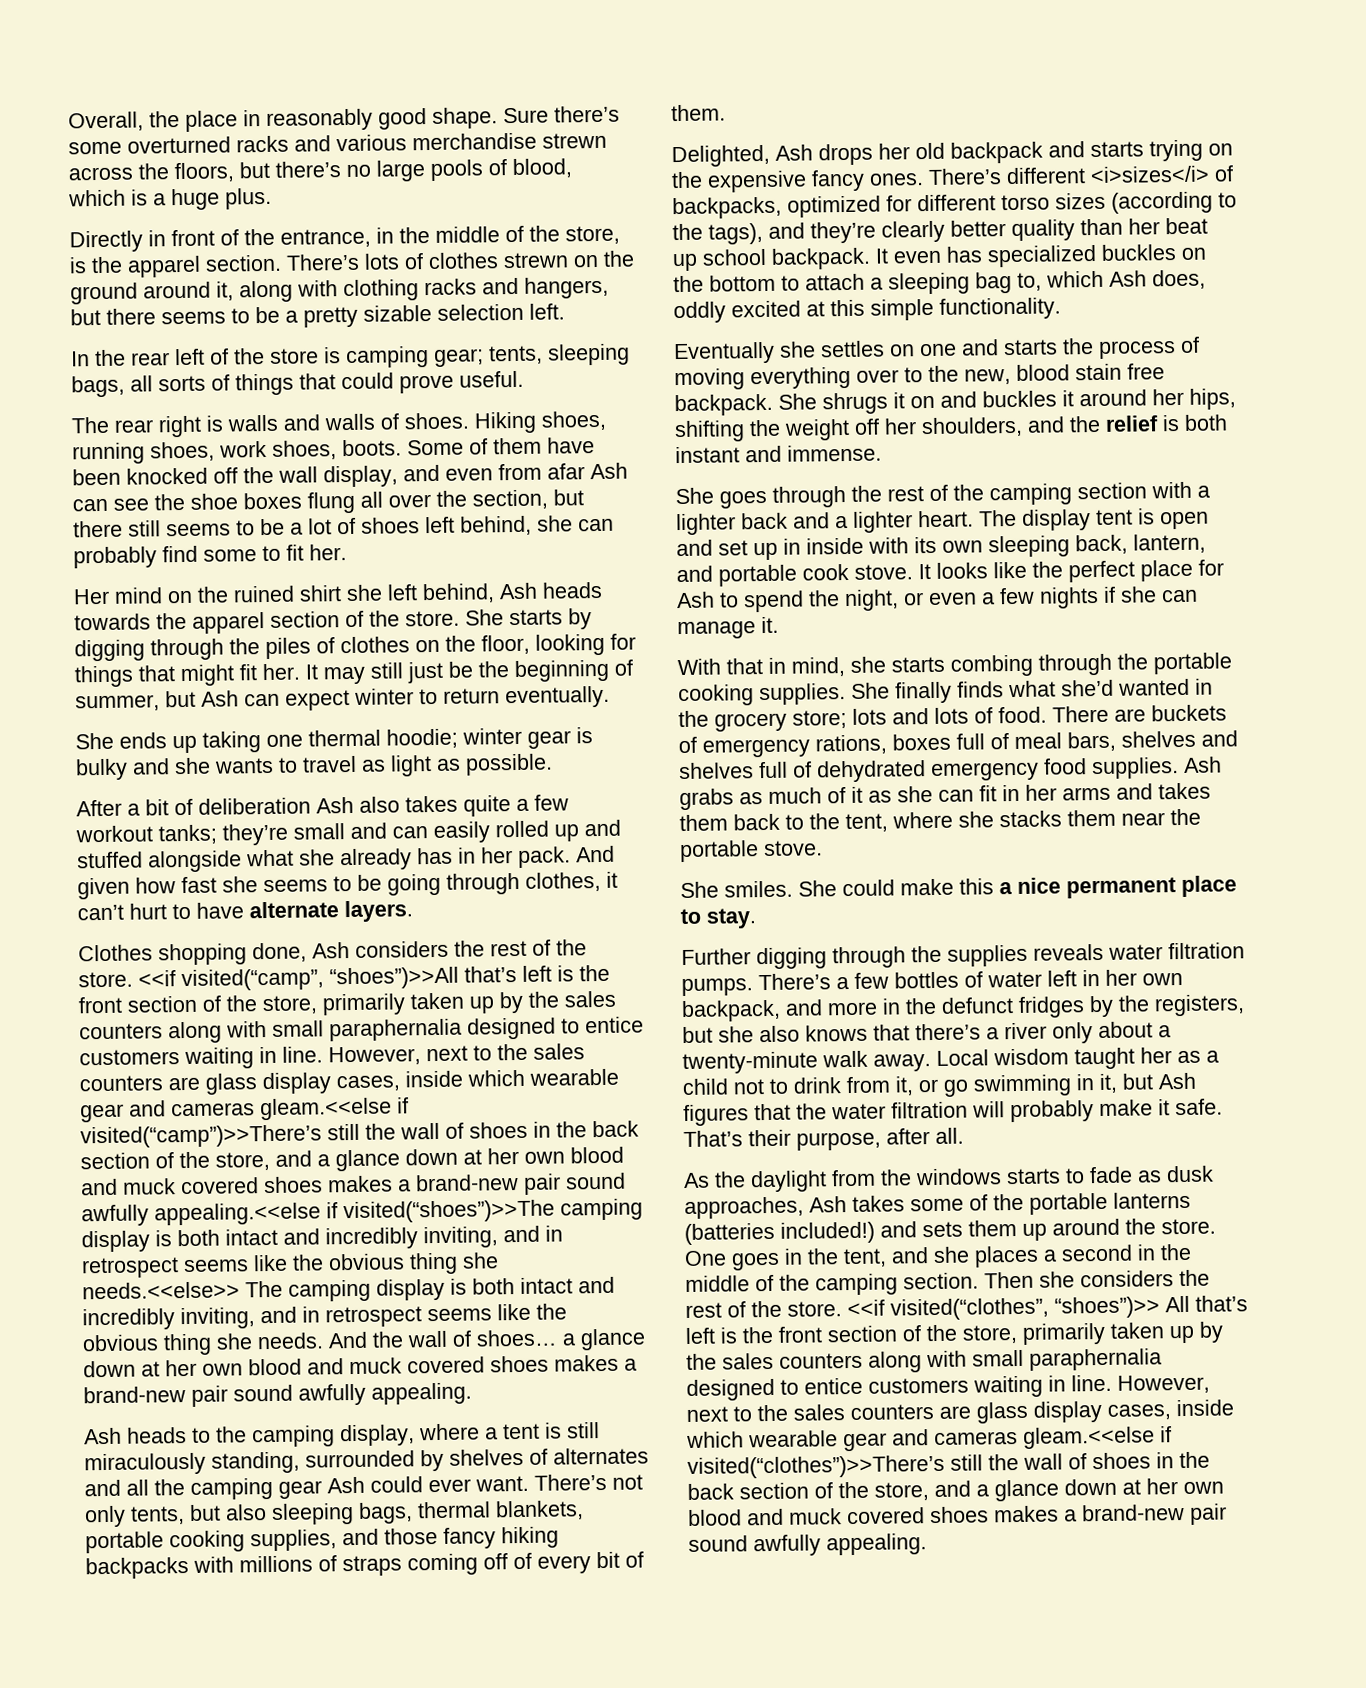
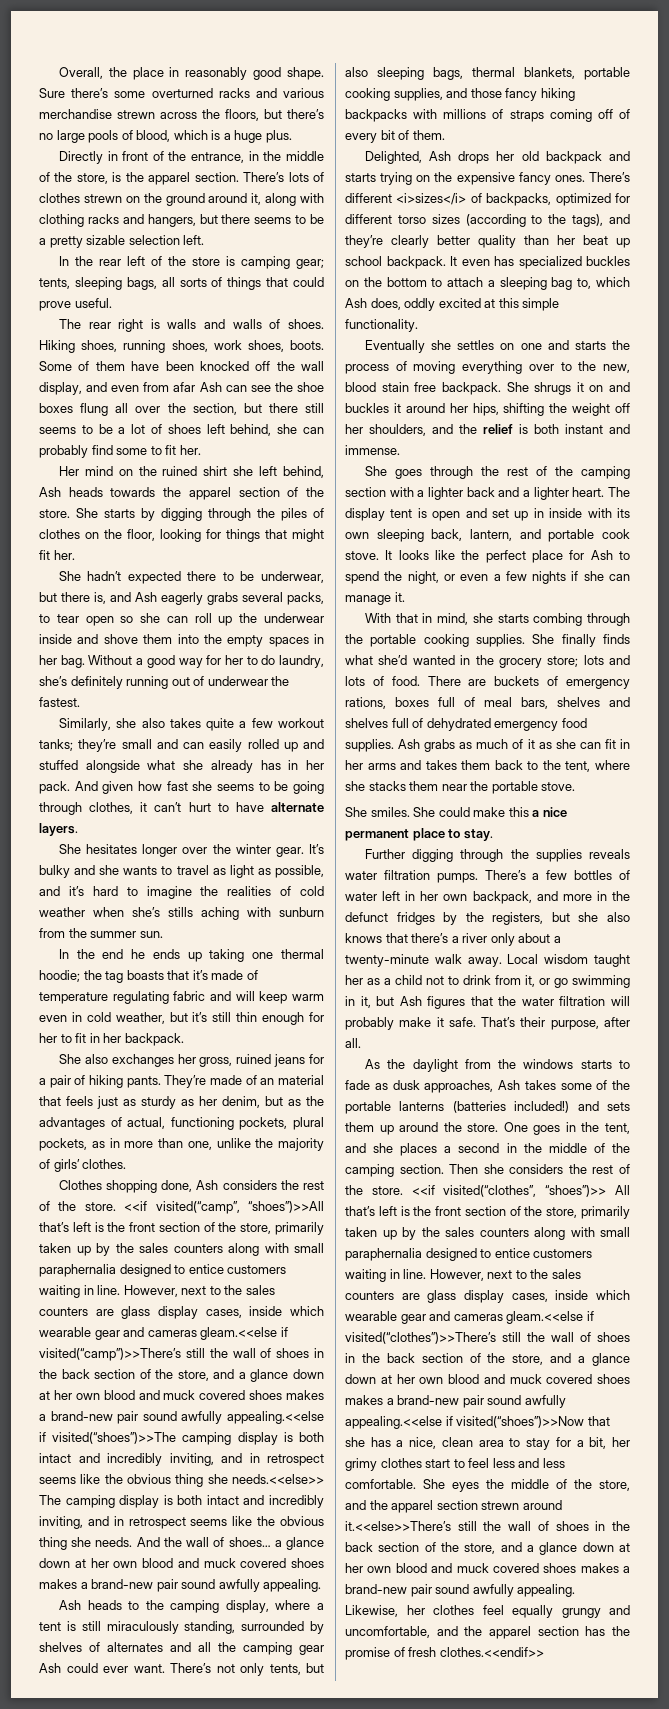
- She starts by digging through the piles of clothes on the floor, looking for things that might fit her. It may still just be the beginning of summer, but Ash can expect winter to return eventually.
- She ends up taking one thermal hoodie; winter gear is bulky and she wants to travel as light as possible.
- After a bit of deliberation Ash also takes quite a few workout tanks; they’re small and can easily rolled up and stuffed alongside what she already has in her pack.
+ She starts by digging through the piles of clothes on the floor, looking for things that might fit her.
+ She hadn’t expected there to be underwear, but there is, and Ash eagerly grabs several packs, to tear open so she can roll up the underwear inside and shove them into the empty spaces in her bag. Without a good way for her to do laundry, she’s definitely running out of underwear the fastest.
+ Similarly, she also takes quite a few workout tanks; they’re small and can easily rolled up and stuffed alongside what she already has in her pack.
+ She hesitates longer over the winter gear. It’s bulky and she wants to travel as light as possible, and it’s hard to imagine the realities of cold weather when she’s stills aching with sunburn from the summer sun.
+ In the end he ends up taking one thermal hoodie; the tag boasts that it’s made of temperature regulating fabric and will keep warm even in cold weather, but it’s still thin enough for her to fit in her backpack.
+ She also exchanges her gross, ruined jeans for a pair of hiking pants. They’re made of an material that feels just as sturdy as her denim, but as the advantages of actual, functioning pockets, plural pockets, as in more than one, unlike the majority of girls’ clothes.
- However, next to the sales counters are glass display cases, inside which wearable gear and cameras gleam.<<else if visited(“clothes”)>>There’s still the wall of shoes in the back section of the store, and a glance down at her own blood and muck covered shoes makes a brand-new pair sound awfully appealing.
+ However, next to the sales counters are glass display cases, inside which wearable gear and cameras gleam.<<else if visited(“clothes”)>>There’s still the wall of shoes in the back section of the store, and a glance down at her own blood and muck covered shoes makes a brand-new pair sound awfully appealing.<<else if visited(“shoes”)>>Now that she has a nice, clean area to stay for a bit, her grimy clothes start to feel less and less comfortable. She eyes the middle of the store, and the apparel section strewn around it.<<else>>There’s still the wall of shoes in the back section of the store, and a glance down at her own blood and muck covered shoes makes a brand-new pair sound awfully appealing. Likewise, her clothes feel equally grungy and uncomfortable, and the apparel section has the promise of fresh clothes.<<endif>>

